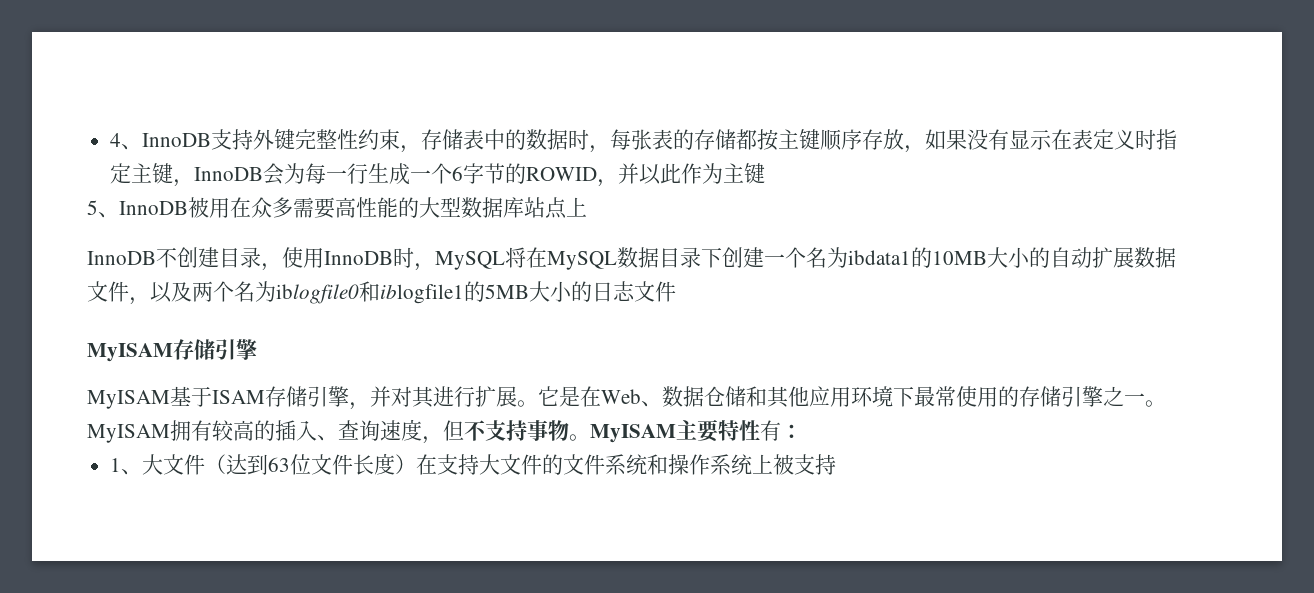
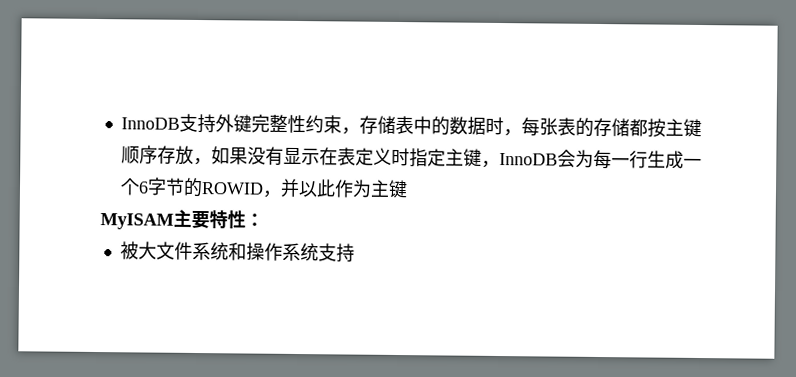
- 4、InnoDB支持外键完整性约束，存储表中的数据时，每张表的存储都按主键顺序存放，如果没有显示在表定义时指定主键，InnoDB会为每一行生成一个6字节的ROWID，并以此作为主键
+ InnoDB支持外键完整性约束，存储表中的数据时，每张表的存储都按主键顺序存放，如果没有显示在表定义时指定主键，InnoDB会为每一行生成一个6字节的ROWID，并以此作为主键
- 5、InnoDB被用在众多需要高性能的大型数据库站点上
- InnoDB不创建目录，使用InnoDB时，MySQL将在MySQL数据目录下创建一个名为ibdata1的10MB大小的自动扩展数据文件，以及两个名为iblogfile0和iblogfile1的5MB大小的日志文件
- MyISAM存储引擎
- MyISAM基于ISAM存储引擎，并对其进行扩展。它是在Web、数据仓储和其他应用环境下最常使用的存储引擎之一。MyISAM拥有较高的插入、查询速度，但不支持事物。MyISAM主要特性有：
+ MyISAM主要特性：
- 1、大文件（达到63位文件长度）在支持大文件的文件系统和操作系统上被支持
+ 被大文件系统和操作系统支持

